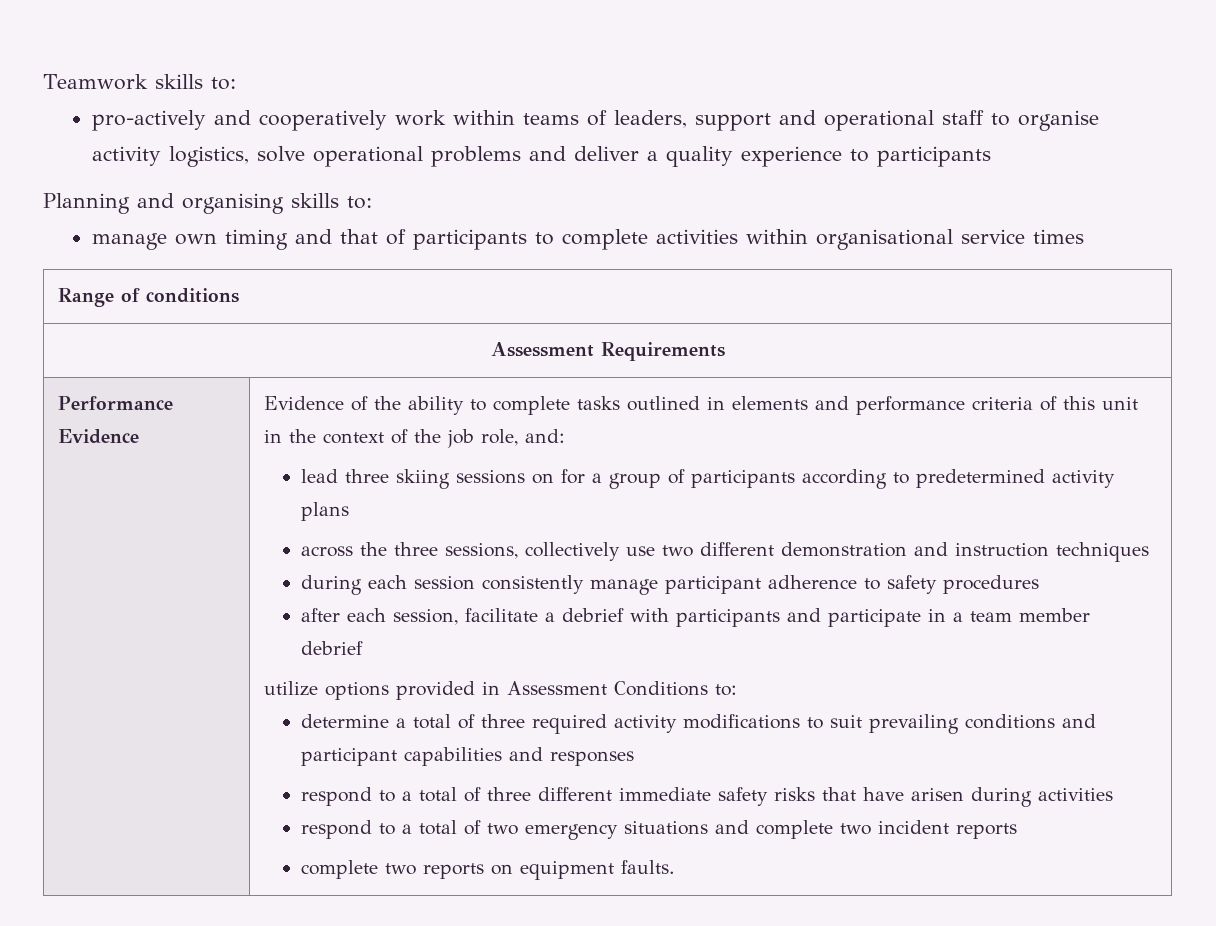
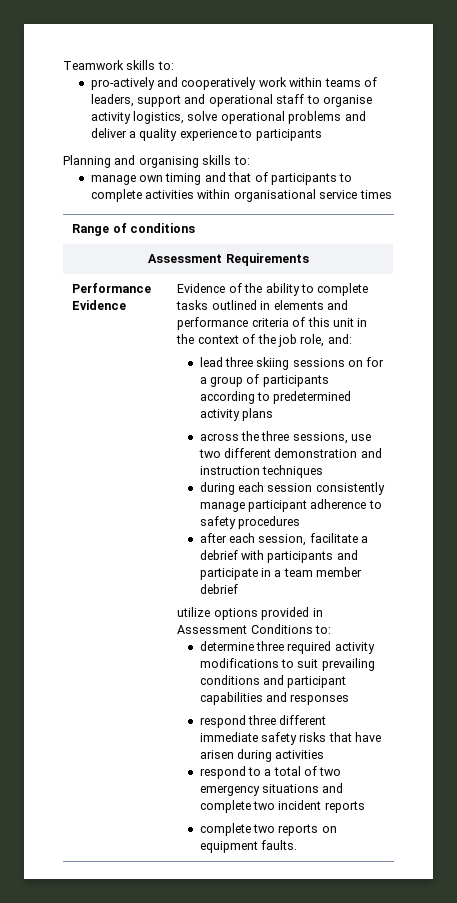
- across the three sessions, collectively use two different demonstration and instruction techniques
+ across the three sessions, use two different demonstration and instruction techniques
- determine a total of three required activity modifications to suit prevailing conditions and participant capabilities and responses
+ determine three required activity modifications to suit prevailing conditions and participant capabilities and responses
- respond to a total of three different immediate safety risks that have arisen during activities
+ respond three different immediate safety risks that have arisen during activities

